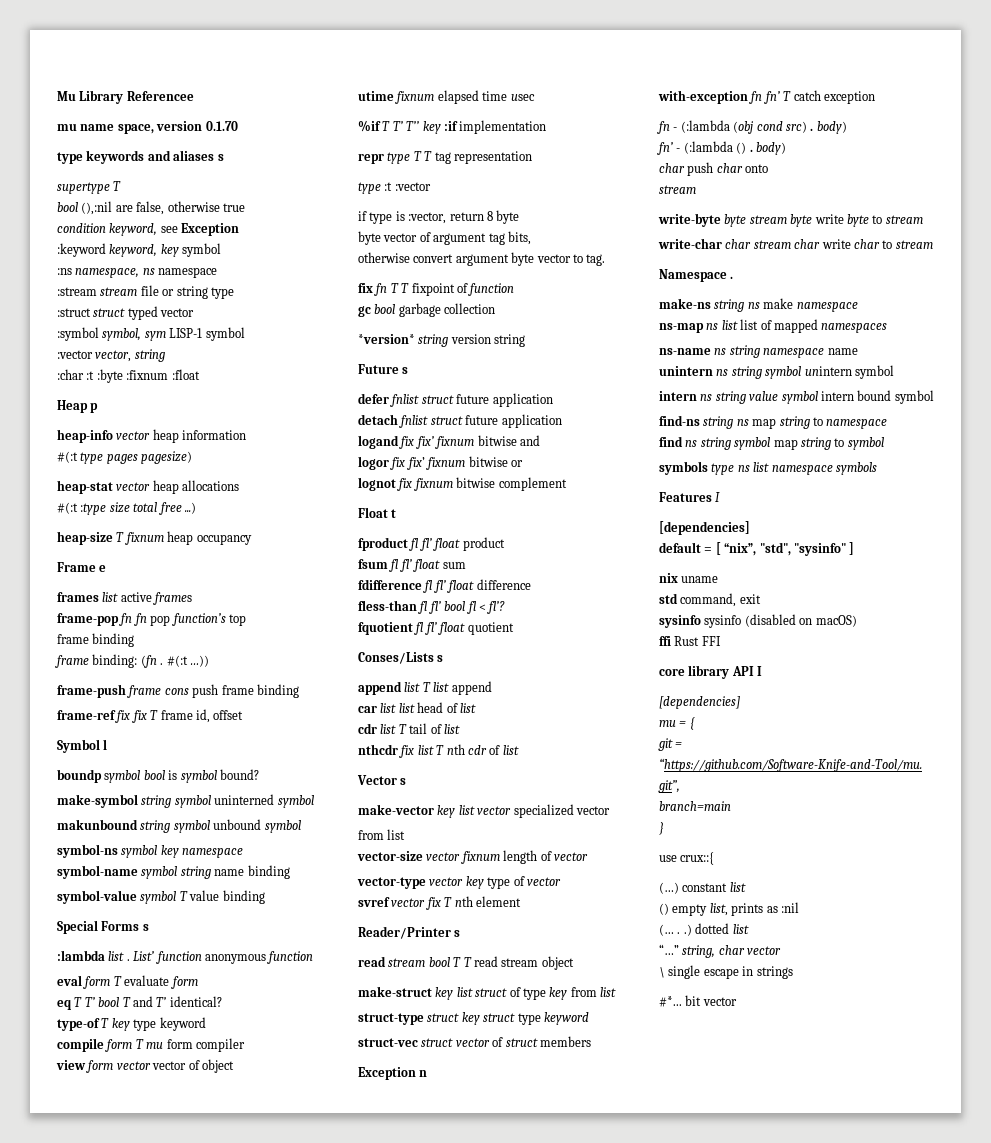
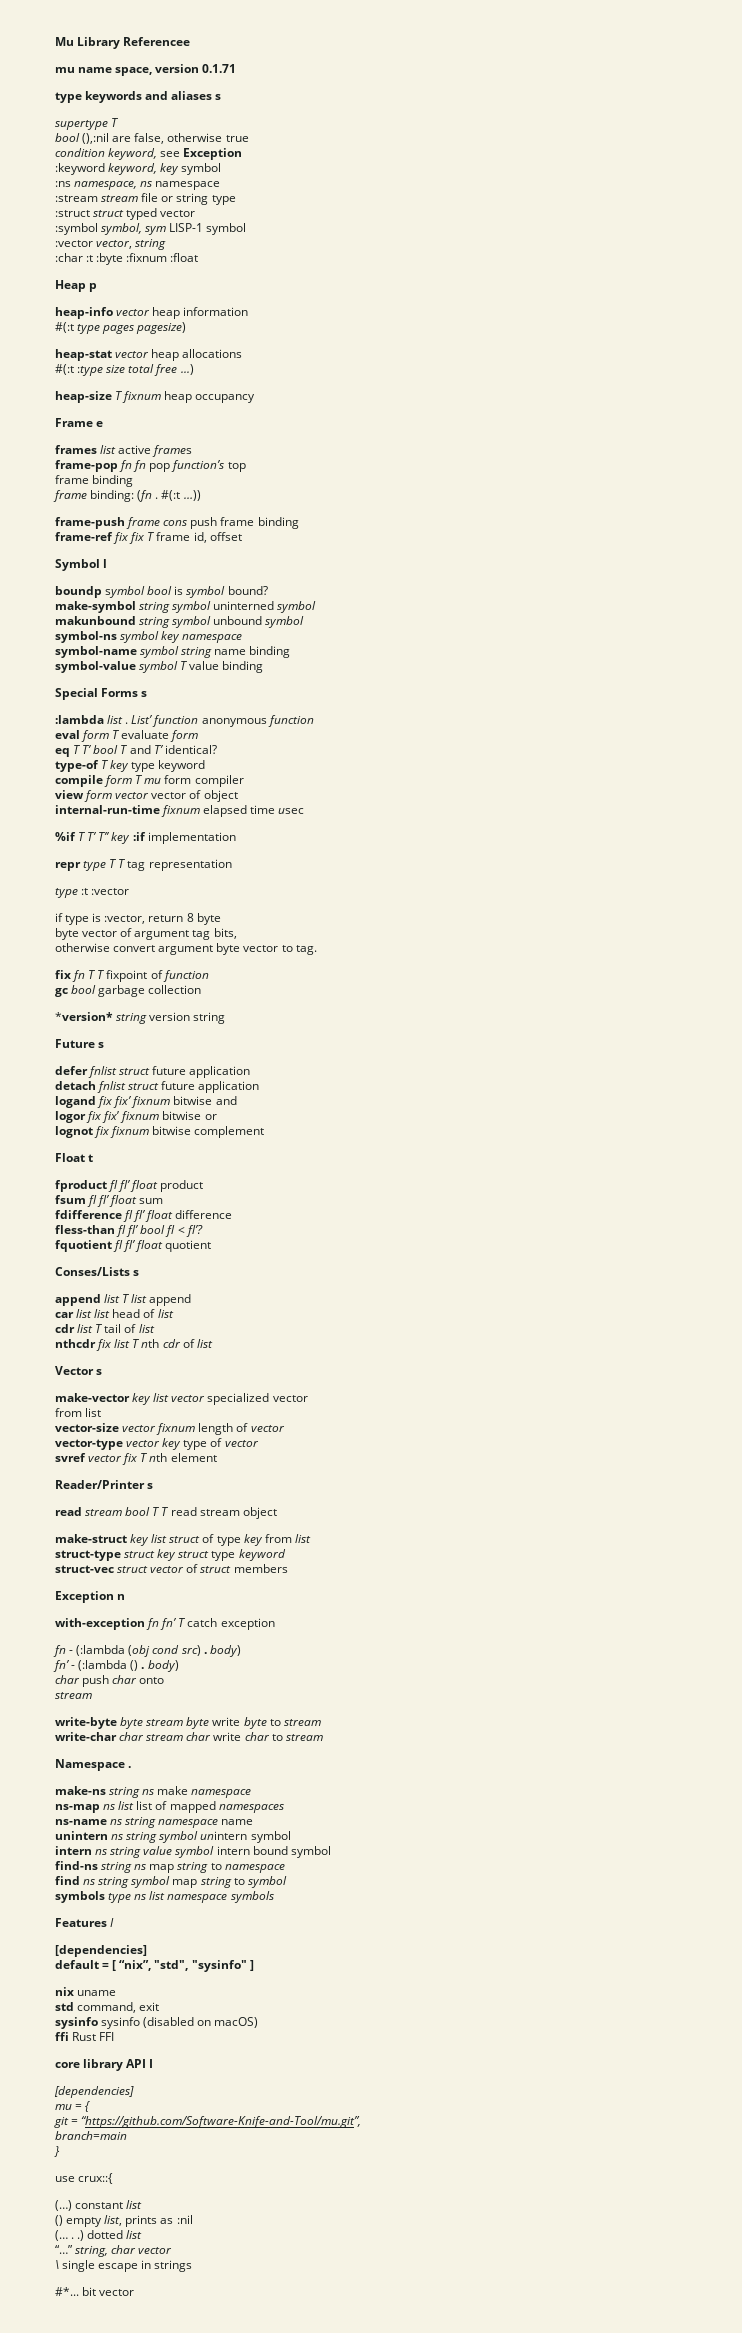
- mu name space, version 0.1.70
+ mu name space, version 0.1.71
- utime fixnum elapsed time usec
+ internal-run-time fixnum elapsed time usec

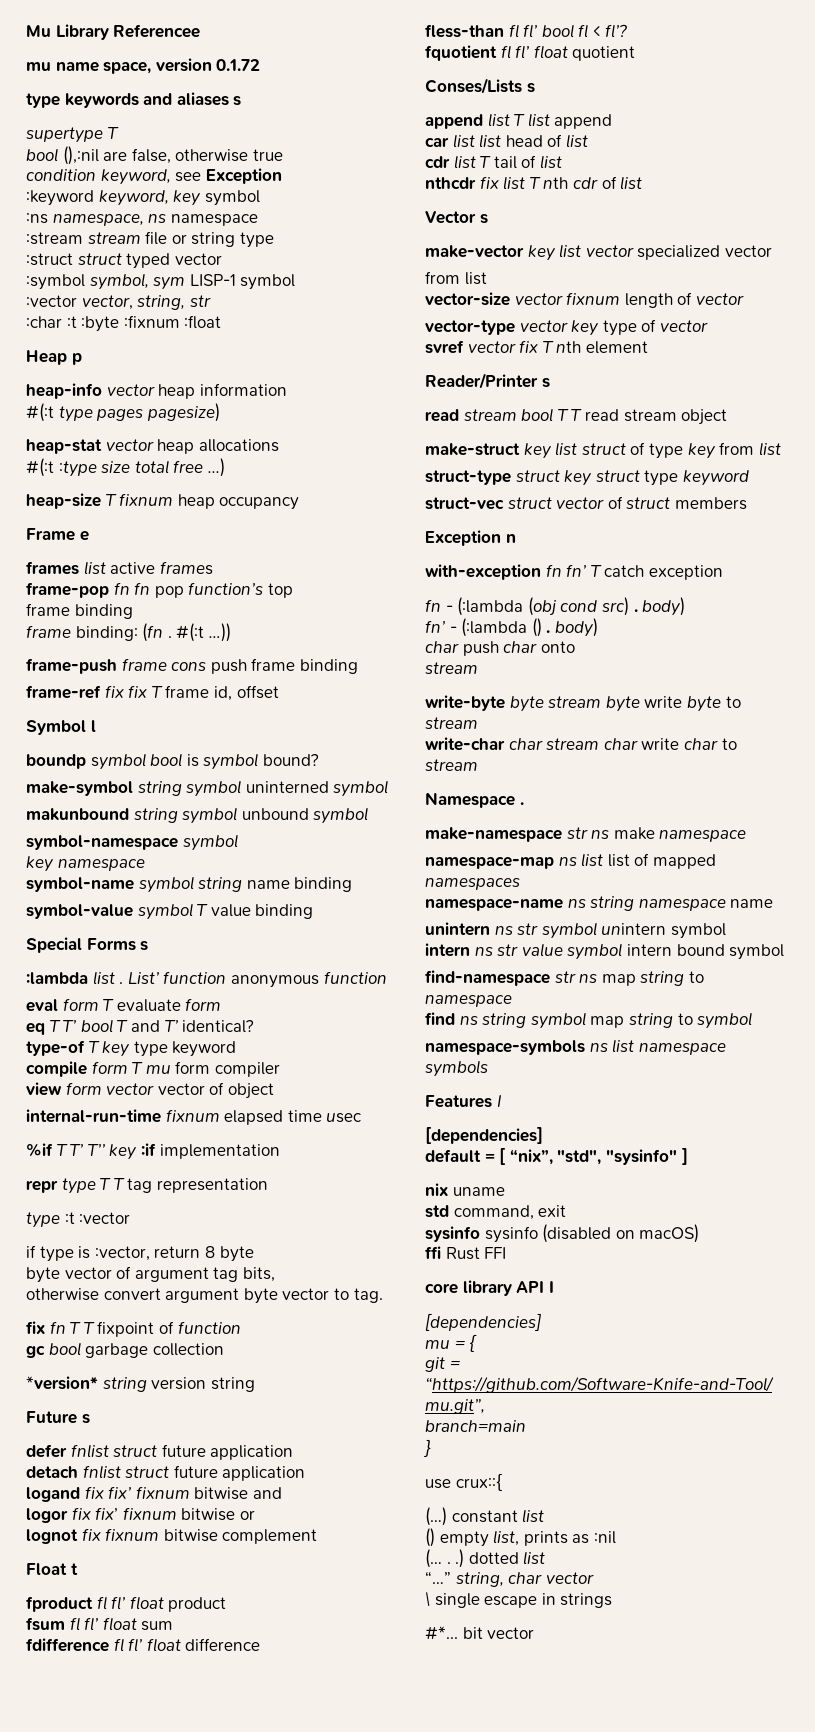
- mu name space, version 0.1.71
+ mu name space, version 0.1.72
- :vector vector, string
+ :vector vector, string, str
- symbol-ns symbol key namespace
+ symbol-namespace symbol
+ key namespace
- make-ns string ns make namespace
+ make-namespace str ns make namespace
- ns-map ns list list of mapped namespaces
+ namespace-map ns list list of mapped namespaces
- ns-name ns string namespace name
+ namespace-name ns string namespace name
- unintern ns string symbol unintern symbol
+ unintern ns str symbol unintern symbol
- intern ns string value symbol intern bound symbol
+ intern ns str value symbol intern bound symbol
- find-ns string ns map string to namespace
+ find-namespace str ns map string to namespace
- symbols type ns list namespace symbols
+ namespace-symbols ns list namespace symbols

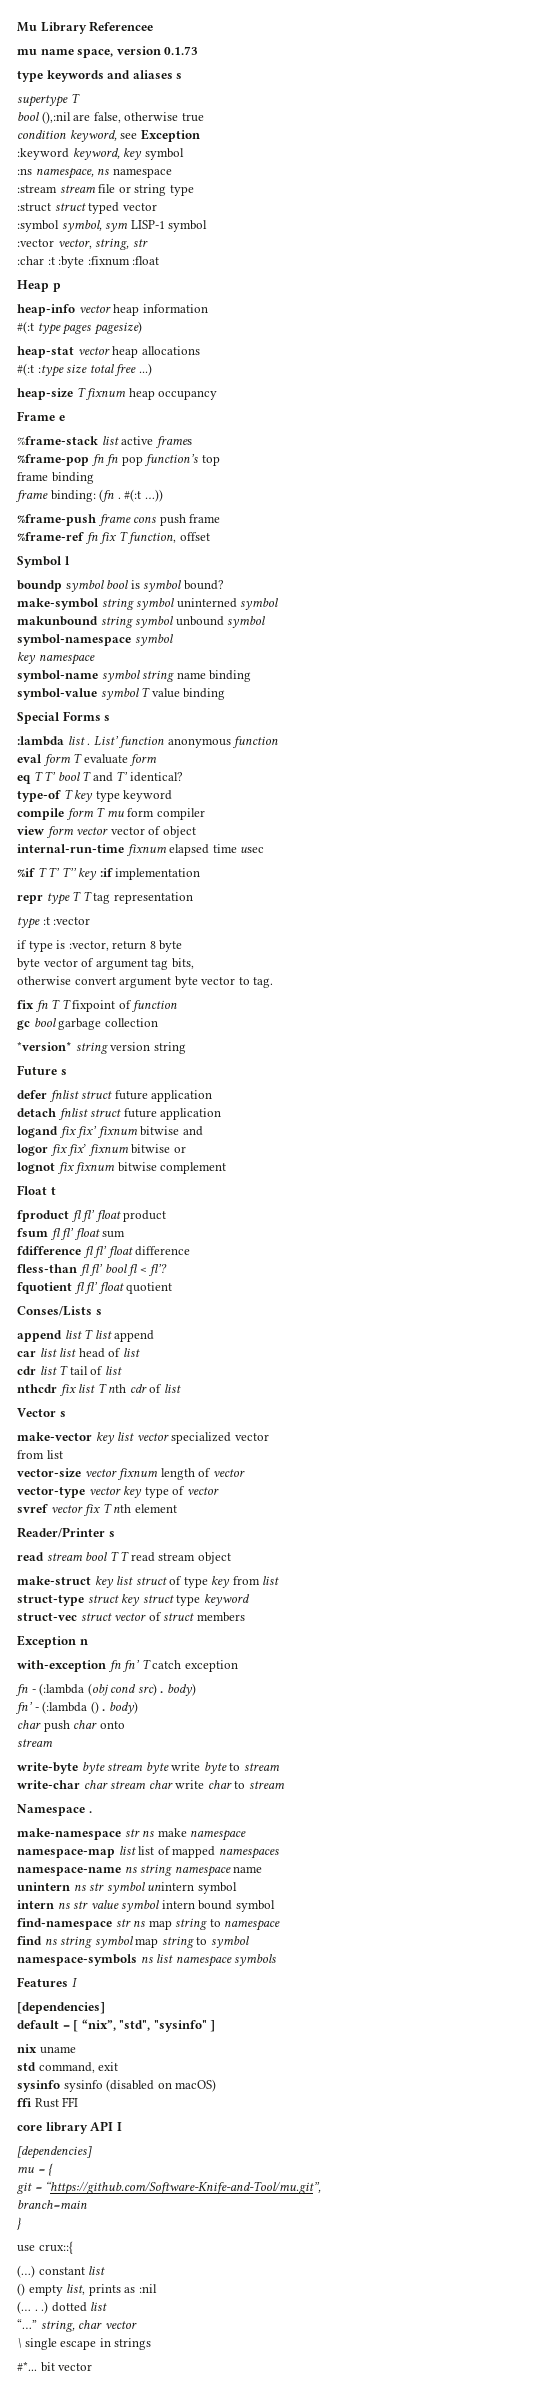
- mu name space, version 0.1.72
+ mu name space, version 0.1.73
- frames list active frames
+ %frame-stack list active frames
- frame-pop fn fn pop function’s top
+ %frame-pop fn fn pop function’s top
- frame-push frame cons push frame binding
- frame-ref fix fix T frame id, offset
+ %frame-push frame cons push frame
+ %frame-ref fn fix T function, offset
- namespace-map ns list list of mapped namespaces
+ namespace-map list list of mapped namespaces

